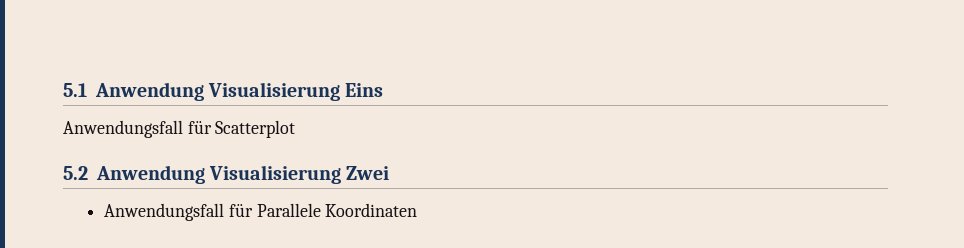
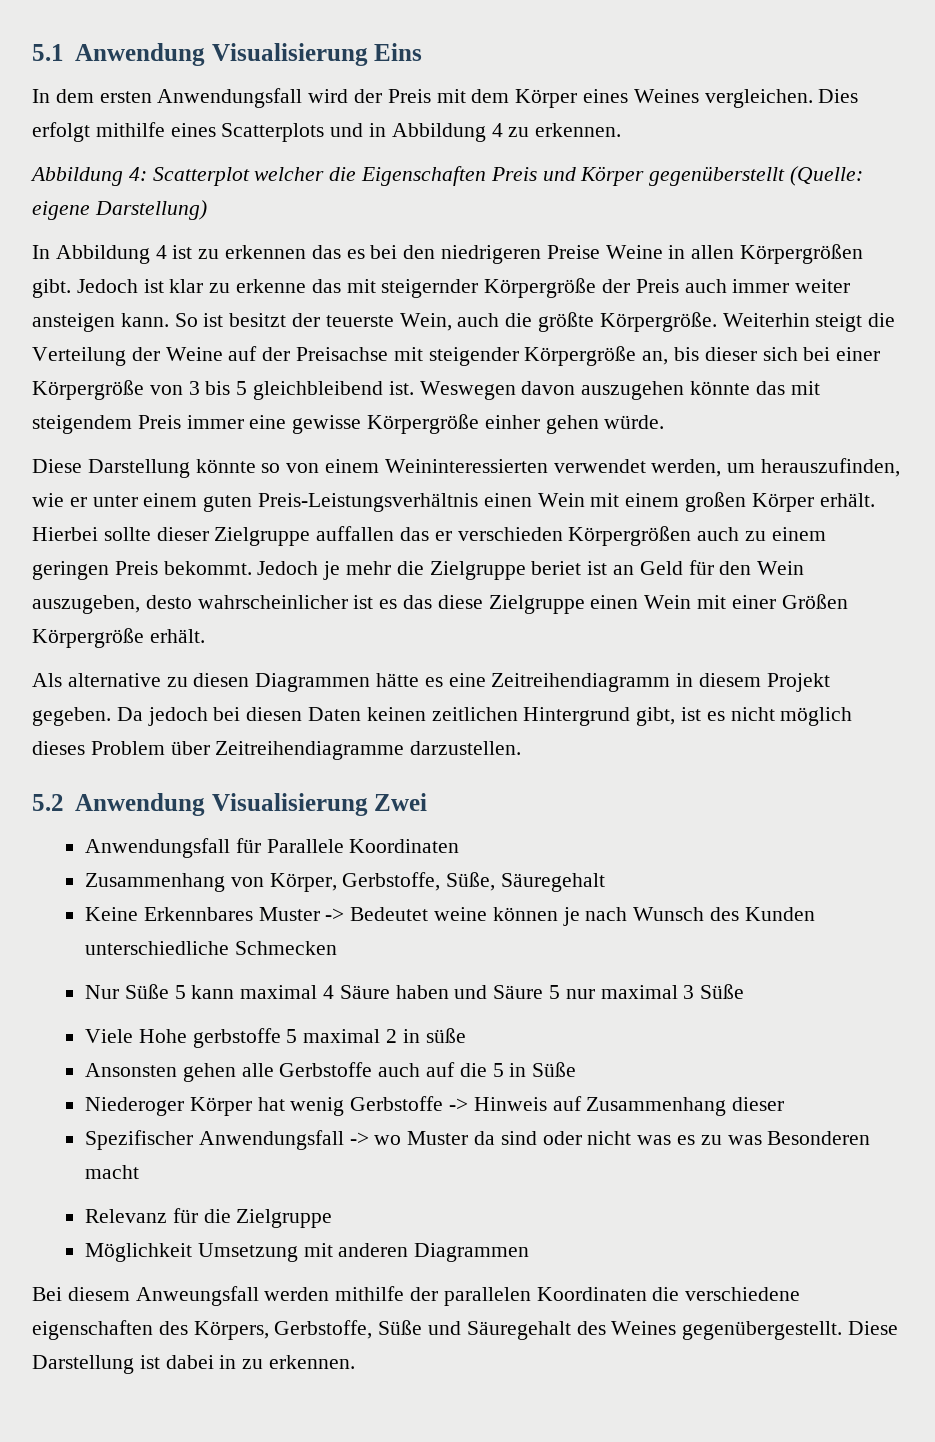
- Anwendungsfall für Scatterplot
+ In dem ersten Anwendungsfall wird der Preis mit dem Körper eines Weines vergleichen. Dies erfolgt mithilfe eines Scatterplots und in Abbildung 4 zu erkennen.
+ Abbildung 4: Scatterplot welcher die Eigenschaften Preis und Körper gegenüberstellt (Quelle: eigene Darstellung)
+ In Abbildung 4 ist zu erkennen das es bei den niedrigeren Preise Weine in allen Körpergrößen gibt. Jedoch ist klar zu erkenne das mit steigernder Körpergröße der Preis auch immer weiter ansteigen kann. So ist besitzt der teuerste Wein, auch die größte Körpergröße. Weiterhin steigt die Verteilung der Weine auf der Preisachse mit steigender Körpergröße an, bis dieser sich bei einer Körpergröße von 3 bis 5 gleichbleibend ist. Weswegen davon auszugehen könnte das mit steigendem Preis immer eine gewisse Körpergröße einher gehen würde.
+ Diese Darstellung könnte so von einem Weininteressierten verwendet werden, um herauszufinden, wie er unter einem guten Preis-Leistungsverhältnis einen Wein mit einem großen Körper erhält. Hierbei sollte dieser Zielgruppe auffallen das er verschieden Körpergrößen auch zu einem geringen Preis bekommt. Jedoch je mehr die Zielgruppe beriet ist an Geld für den Wein auszugeben, desto wahrscheinlicher ist es das diese Zielgruppe einen Wein mit einer Größen Körpergröße erhält.
+ Als alternative zu diesen Diagrammen hätte es eine Zeitreihendiagramm in diesem Projekt gegeben. Da jedoch bei diesen Daten keinen zeitlichen Hintergrund gibt, ist es nicht möglich dieses Problem über Zeitreihendiagramme darzustellen.
+ Zusammenhang von Körper, Gerbstoffe, Süße, Säuregehalt
+ Keine Erkennbares Muster -> Bedeutet weine können je nach Wunsch des Kunden unterschiedliche Schmecken
+ Nur Süße 5 kann maximal 4 Säure haben und Säure 5 nur maximal 3 Süße
+ Viele Hohe gerbstoffe 5 maximal 2 in süße
+ Ansonsten gehen alle Gerbstoffe auch auf die 5 in Süße
+ Niederoger Körper hat wenig Gerbstoffe -> Hinweis auf Zusammenhang dieser
+ Spezifischer Anwendungsfall -> wo Muster da sind oder nicht was es zu was Besonderen macht
+ Relevanz für die Zielgruppe
+ Möglichkeit Umsetzung mit anderen Diagrammen
+ Bei diesem Anweungsfall werden mithilfe der parallelen Koordinaten die verschiedene eigenschaften des Körpers, Gerbstoffe, Süße und Säuregehalt des Weines gegenübergestellt. Diese Darstellung ist dabei in zu erkennen.

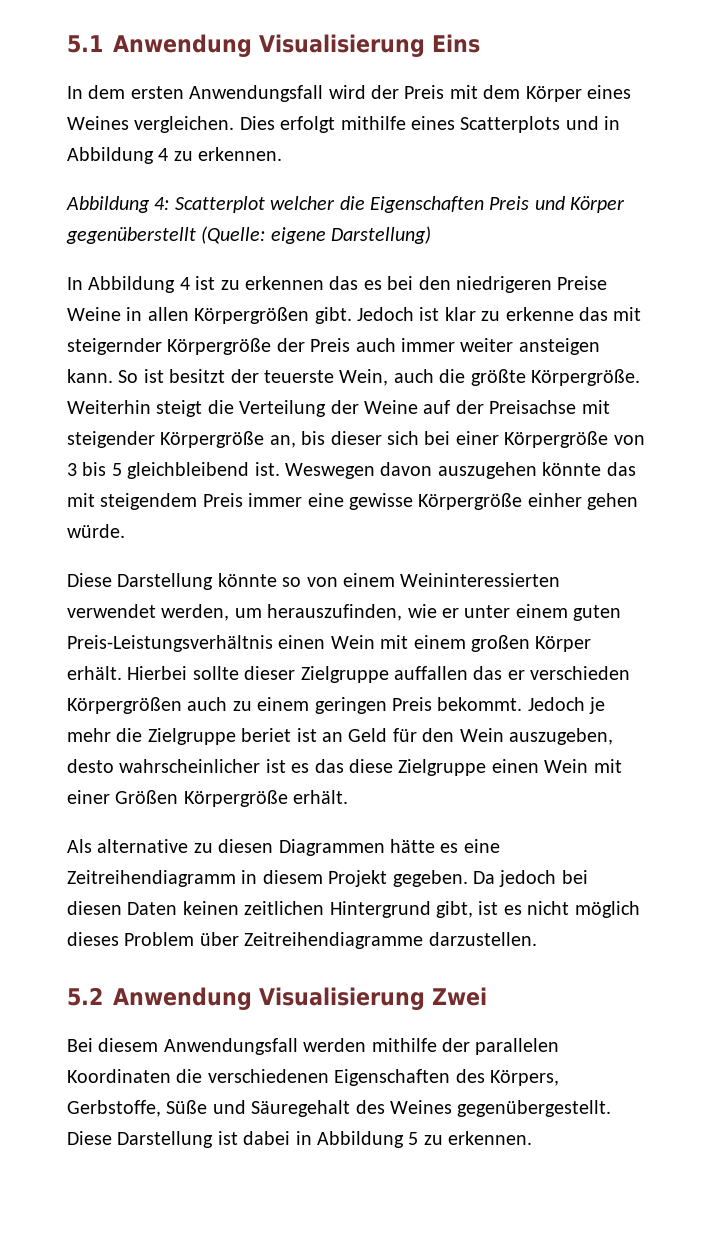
- Anwendungsfall für Parallele Koordinaten
- Zusammenhang von Körper, Gerbstoffe, Süße, Säuregehalt
- Keine Erkennbares Muster -> Bedeutet weine können je nach Wunsch des Kunden unterschiedliche Schmecken
- Nur Süße 5 kann maximal 4 Säure haben und Säure 5 nur maximal 3 Süße
- Viele Hohe gerbstoffe 5 maximal 2 in süße
- Ansonsten gehen alle Gerbstoffe auch auf die 5 in Süße
- Niederoger Körper hat wenig Gerbstoffe -> Hinweis auf Zusammenhang dieser
- Spezifischer Anwendungsfall -> wo Muster da sind oder nicht was es zu was Besonderen macht
- Relevanz für die Zielgruppe
- Möglichkeit Umsetzung mit anderen Diagrammen
- Bei diesem Anweungsfall werden mithilfe der parallelen Koordinaten die verschiedene eigenschaften des Körpers, Gerbstoffe, Süße und Säuregehalt des Weines gegenübergestellt.
+ Bei diesem Anwendungsfall werden mithilfe der parallelen Koordinaten die verschiedenen Eigenschaften des Körpers, Gerbstoffe, Süße und Säuregehalt des Weines gegenübergestellt.
- Diese Darstellung ist dabei in zu erkennen.
+ Diese Darstellung ist dabei in Abbildung 5 zu erkennen.

